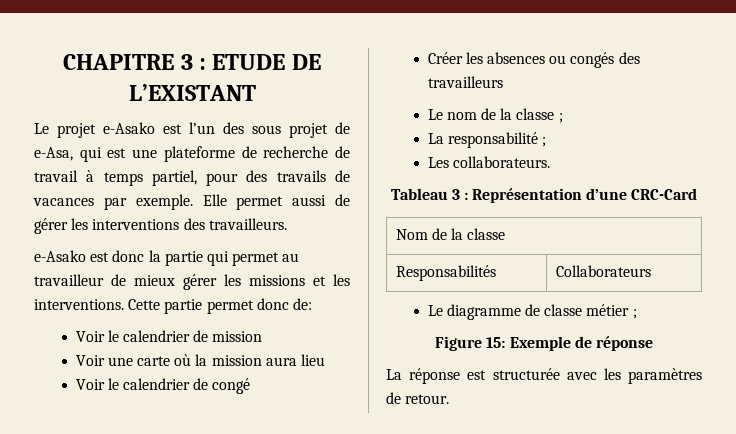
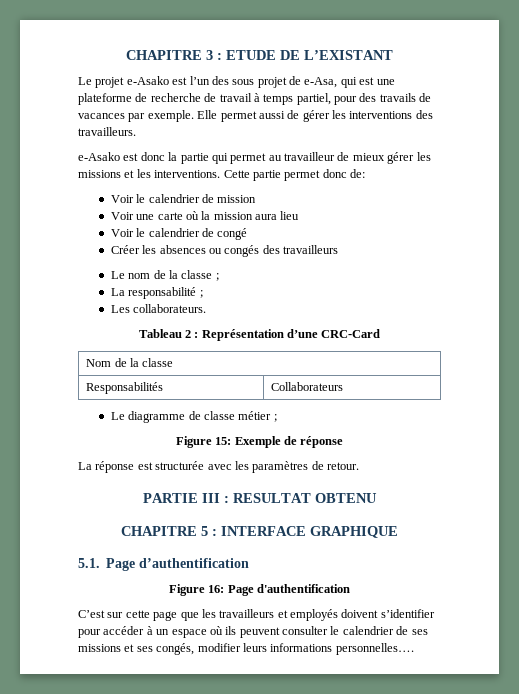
- Tableau 3 : Représentation d’une CRC-Card
+ Tableau 2 : Représentation d’une CRC-Card
+ PARTIE III : RESULTAT OBTENU
+ CHAPITRE 5 : INTERFACE GRAPHIQUE
+ 5.1. Page d’authentification
+ Figure 16: Page d'authentification
+ C’est sur cette page que les travailleurs et employés doivent s’identifier pour accéder à un espace où ils peuvent consulter le calendrier de ses missions et ses congés, modifier leurs informations personnelles….

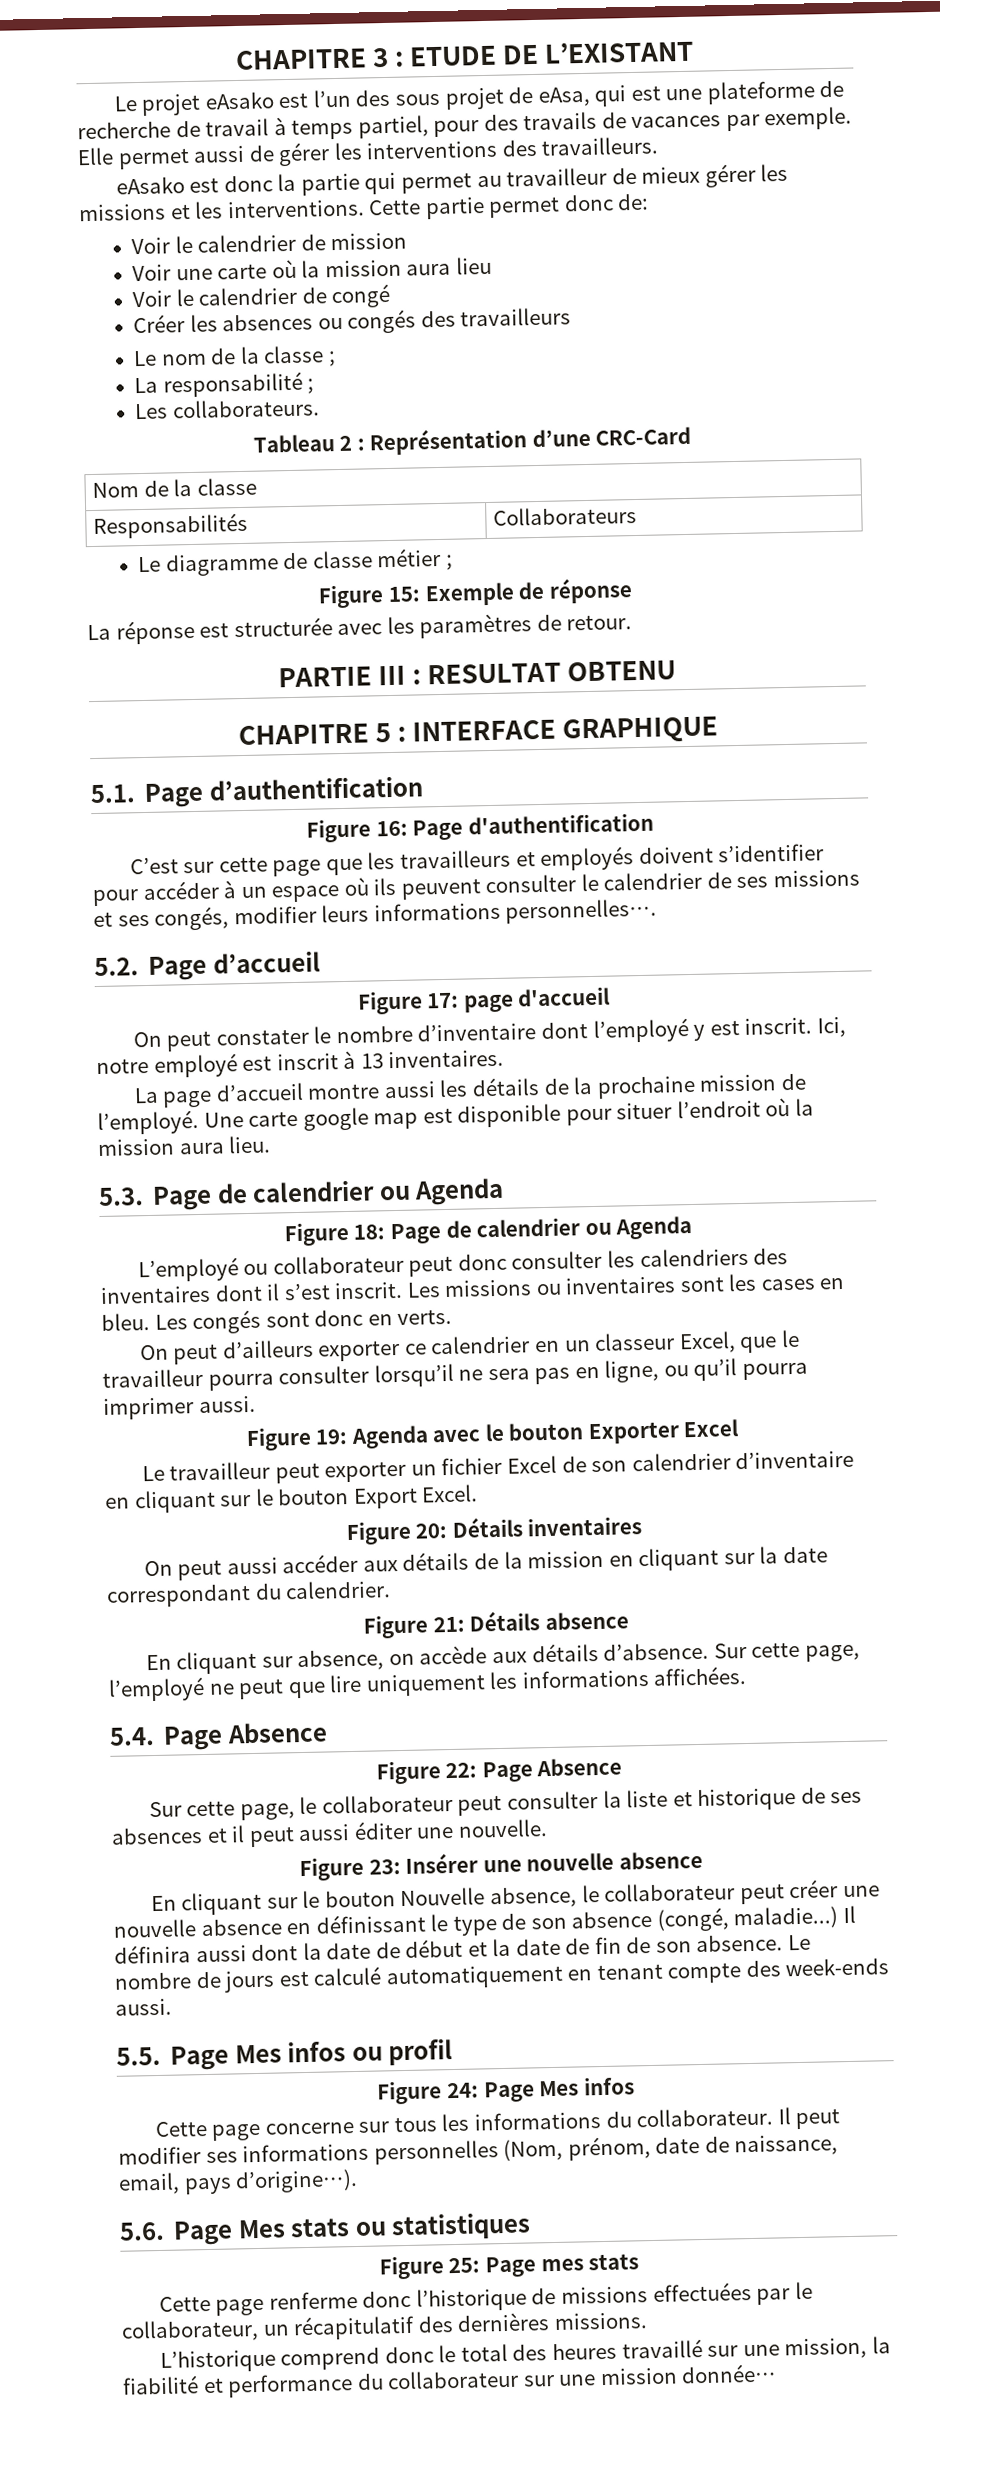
- Le projet e-Asako est l’un des sous projet de e-Asa, qui est une plateforme de recherche de travail à temps partiel, pour des travails de vacances par exemple.
+ Le projet eAsako est l’un des sous projet de eAsa, qui est une plateforme de recherche de travail à temps partiel, pour des travails de vacances par exemple.
- e-Asako est donc la partie qui permet au travailleur de mieux gérer les missions et les interventions.
+ eAsako est donc la partie qui permet au travailleur de mieux gérer les missions et les interventions.
+ 5.2. Page d’accueil
+ Figure 17: page d'accueil
+ On peut constater le nombre d’inventaire dont l’employé y est inscrit. Ici, notre employé est inscrit à 13 inventaires.
+ La page d’accueil montre aussi les détails de la prochaine mission de l’employé. Une carte google map est disponible pour situer l’endroit où la mission aura lieu.
+ 5.3. Page de calendrier ou Agenda
+ Figure 18: Page de calendrier ou Agenda
+ L’employé ou collaborateur peut donc consulter les calendriers des inventaires dont il s’est inscrit. Les missions ou inventaires sont les cases en bleu. Les congés sont donc en verts.
+ On peut d’ailleurs exporter ce calendrier en un classeur Excel, que le travailleur pourra consulter lorsqu’il ne sera pas en ligne, ou qu’il pourra imprimer aussi.
+ Figure 19: Agenda avec le bouton Exporter Excel
+ Le travailleur peut exporter un fichier Excel de son calendrier d’inventaire en cliquant sur le bouton Export Excel.
+ Figure 20: Détails inventaires
+ On peut aussi accéder aux détails de la mission en cliquant sur la date correspondant du calendrier.
+ Figure 21: Détails absence
+ En cliquant sur absence, on accède aux détails d’absence. Sur cette page, l’employé ne peut que lire uniquement les informations affichées.
+ 5.4. Page Absence
+ Figure 22: Page Absence
+ Sur cette page, le collaborateur peut consulter la liste et historique de ses absences et il peut aussi éditer une nouvelle.
+ Figure 23: Insérer une nouvelle absence
+ En cliquant sur le bouton Nouvelle absence, le collaborateur peut créer une nouvelle absence en définissant le type de son absence (congé, maladie...) Il définira aussi dont la date de début et la date de fin de son absence. Le nombre de jours est calculé automatiquement en tenant compte des week-ends aussi.
+ 5.5. Page Mes infos ou profil
+ Figure 24: Page Mes infos
+ Cette page concerne sur tous les informations du collaborateur. Il peut modifier ses informations personnelles (Nom, prénom, date de naissance, email, pays d’origine…).
+ 5.6. Page Mes stats ou statistiques
+ Figure 25: Page mes stats
+ Cette page renferme donc l’historique de missions effectuées par le collaborateur, un récapitulatif des dernières missions.
+ L’historique comprend donc le total des heures travaillé sur une mission, la fiabilité et performance du collaborateur sur une mission donnée…

